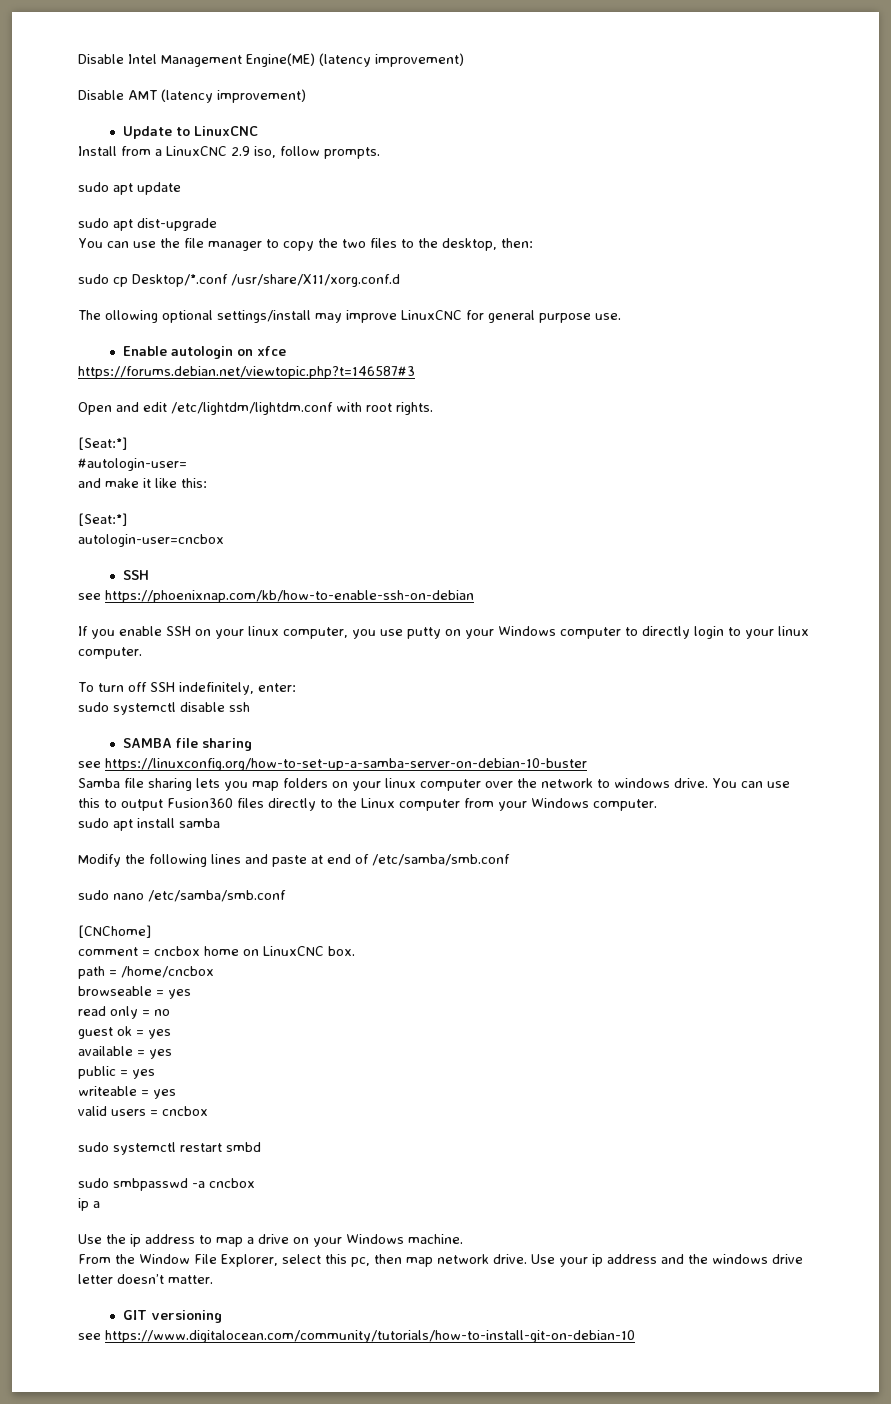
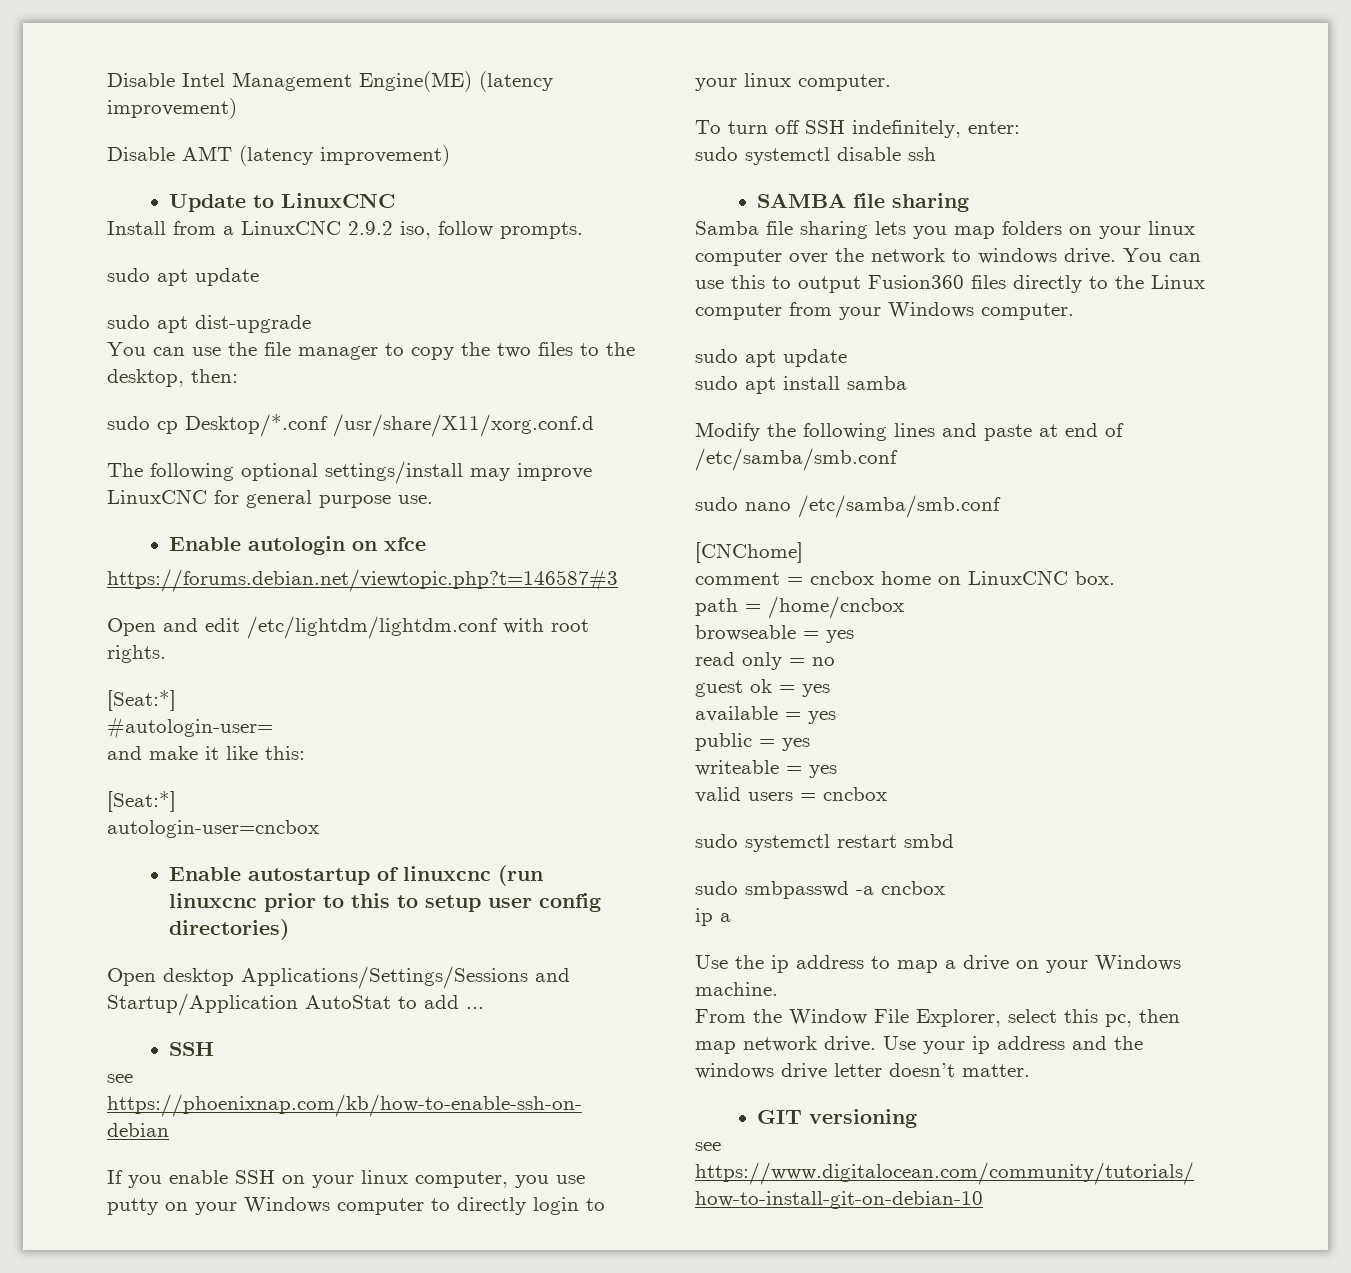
- Install from a LinuxCNC 2.9 iso, follow prompts.
+ Install from a LinuxCNC 2.9.2 iso, follow prompts.
- The ollowing optional settings/install may improve LinuxCNC for general purpose use.
+ The following optional settings/install may improve LinuxCNC for general purpose use.
+ Enable autostartup of linuxcnc (run linuxcnc prior to this to setup user config directories)
+ Open desktop Applications/Settings/Sessions and Startup/Application AutoStat to add ...
- see https://linuxconfig.org/how-to-set-up-a-samba-server-on-debian-10-buster
  You can use this to output Fusion360 files directly to the Linux computer from your Windows computer.
+ sudo apt update

